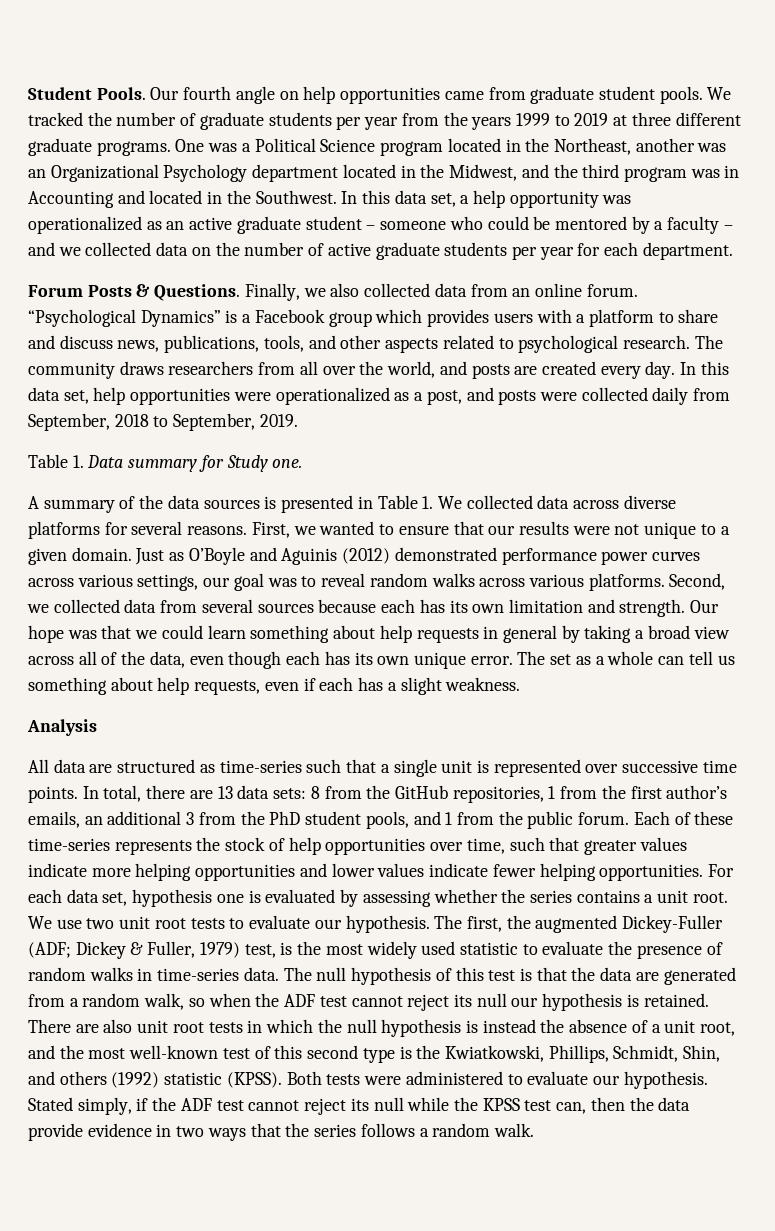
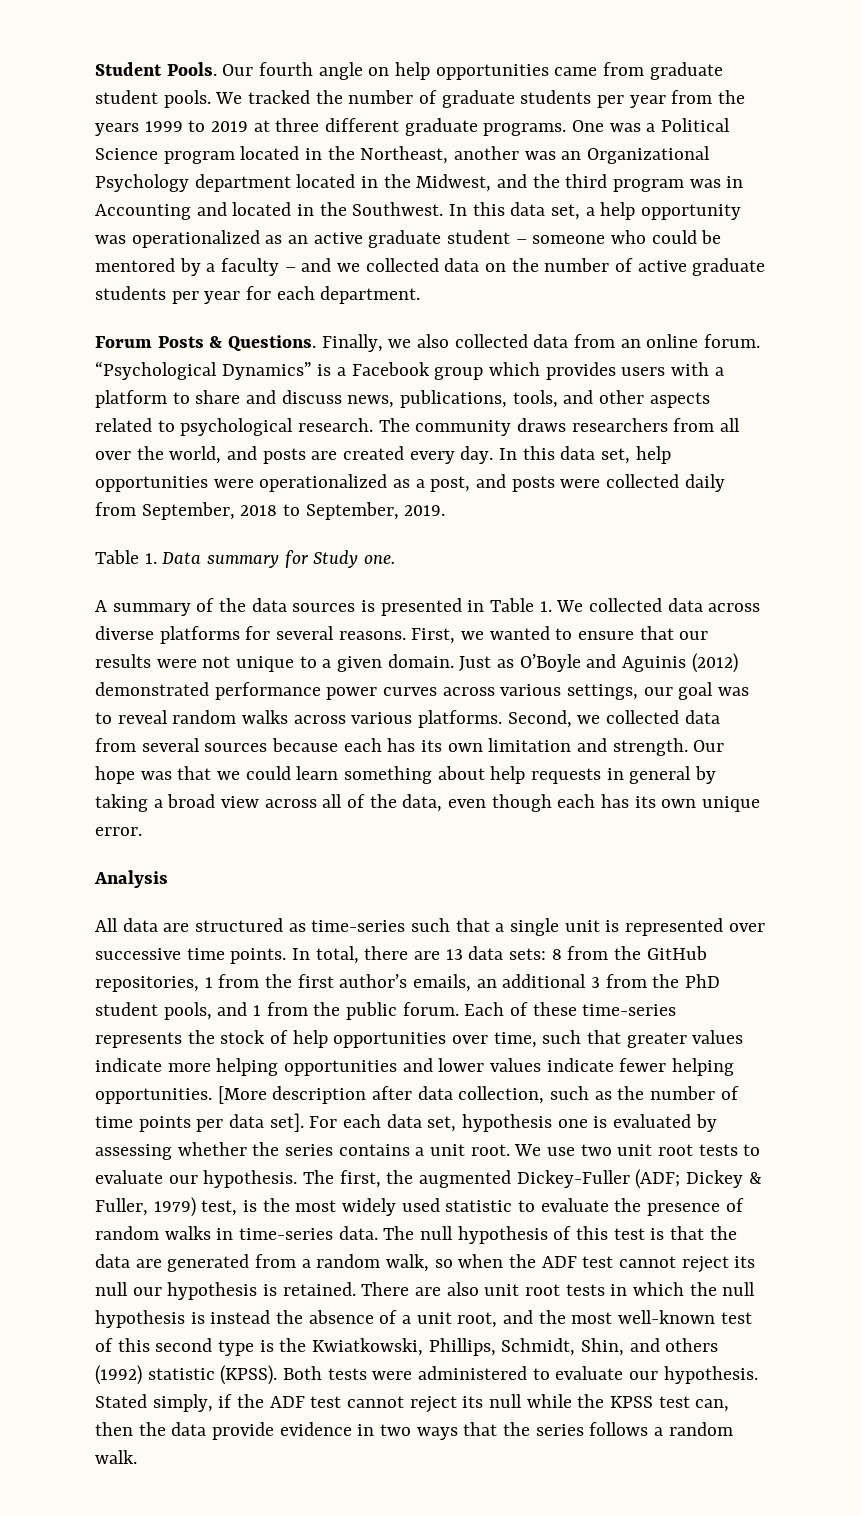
- The set as a whole can tell us something about help requests, even if each has a slight weakness.
+ [More description after data collection, such as the number of time points per data set].

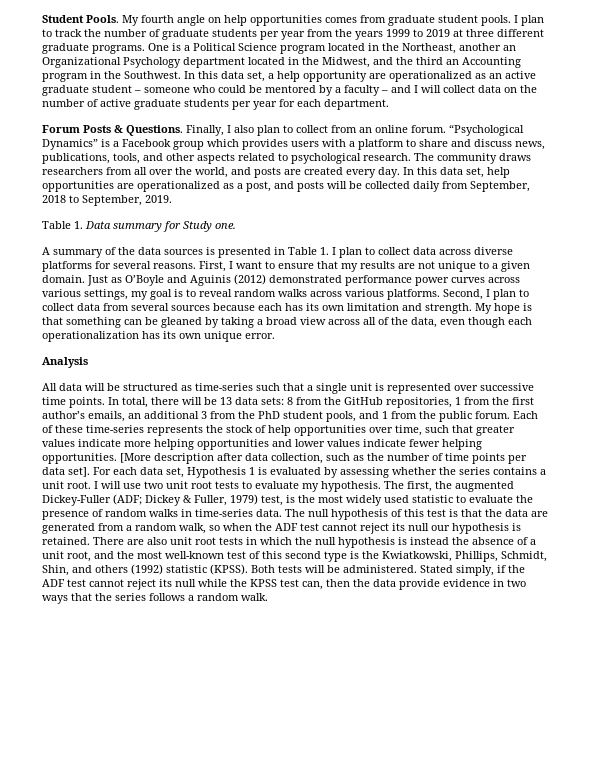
- Our fourth angle on help opportunities came from graduate student pools.
+ My fourth angle on help opportunities comes from graduate student pools.
- We tracked the number of graduate students per year from the years 1999 to 2019 at three different graduate programs.
+ I plan to track the number of graduate students per year from the years 1999 to 2019 at three different graduate programs.
- One was a Political Science program located in the Northeast, another was an Organizational Psychology department located in the Midwest, and the third program was in Accounting and located in the Southwest.
+ One is a Political Science program located in the Northeast, another an Organizational Psychology department located in the Midwest, and the third an Accounting program in the Southwest.
- In this data set, a help opportunity was operationalized as an active graduate student – someone who could be mentored by a faculty – and we collected data on the number of active graduate students per year for each department.
+ In this data set, a help opportunity are operationalized as an active graduate student – someone who could be mentored by a faculty – and I will collect data on the number of active graduate students per year for each department.
- Finally, we also collected data from an online forum.
+ Finally, I also plan to collect from an online forum.
- In this data set, help opportunities were operationalized as a post, and posts were collected daily from September, 2018 to September, 2019.
+ In this data set, help opportunities are operationalized as a post, and posts will be collected daily from September, 2018 to September, 2019.
- A summary of the data sources is presented in Table 1. We collected data across diverse platforms for several reasons.
+ A summary of the data sources is presented in Table 1. I plan to collect data across diverse platforms for several reasons.
- First, we wanted to ensure that our results were not unique to a given domain.
+ First, I want to ensure that my results are not unique to a given domain.
- Just as O’Boyle and Aguinis (2012) demonstrated performance power curves across various settings, our goal was to reveal random walks across various platforms.
+ Just as O’Boyle and Aguinis (2012) demonstrated performance power curves across various settings, my goal is to reveal random walks across various platforms.
- Second, we collected data from several sources because each has its own limitation and strength.
+ Second, I plan to collect data from several sources because each has its own limitation and strength.
- Our hope was that we could learn something about help requests in general by taking a broad view across all of the data, even though each has its own unique error.
+ My hope is that something can be gleaned by taking a broad view across all of the data, even though each operationalization has its own unique error.
- All data are structured as time-series such that a single unit is represented over successive time points.
+ All data will be structured as time-series such that a single unit is represented over successive time points.
- In total, there are 13 data sets: 8 from the GitHub repositories, 1 from the first author’s emails, an additional 3 from the PhD student pools, and 1 from the public forum.
+ In total, there will be 13 data sets: 8 from the GitHub repositories, 1 from the first author’s emails, an additional 3 from the PhD student pools, and 1 from the public forum.
- For each data set, hypothesis one is evaluated by assessing whether the series contains a unit root.
+ For each data set, Hypothesis 1 is evaluated by assessing whether the series contains a unit root.
- We use two unit root tests to evaluate our hypothesis.
+ I will use two unit root tests to evaluate my hypothesis.
- Both tests were administered to evaluate our hypothesis.
+ Both tests will be administered.

